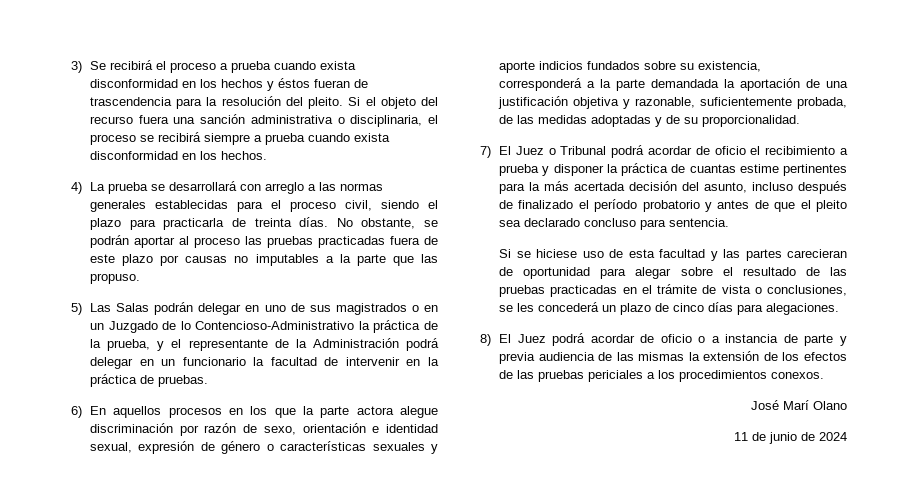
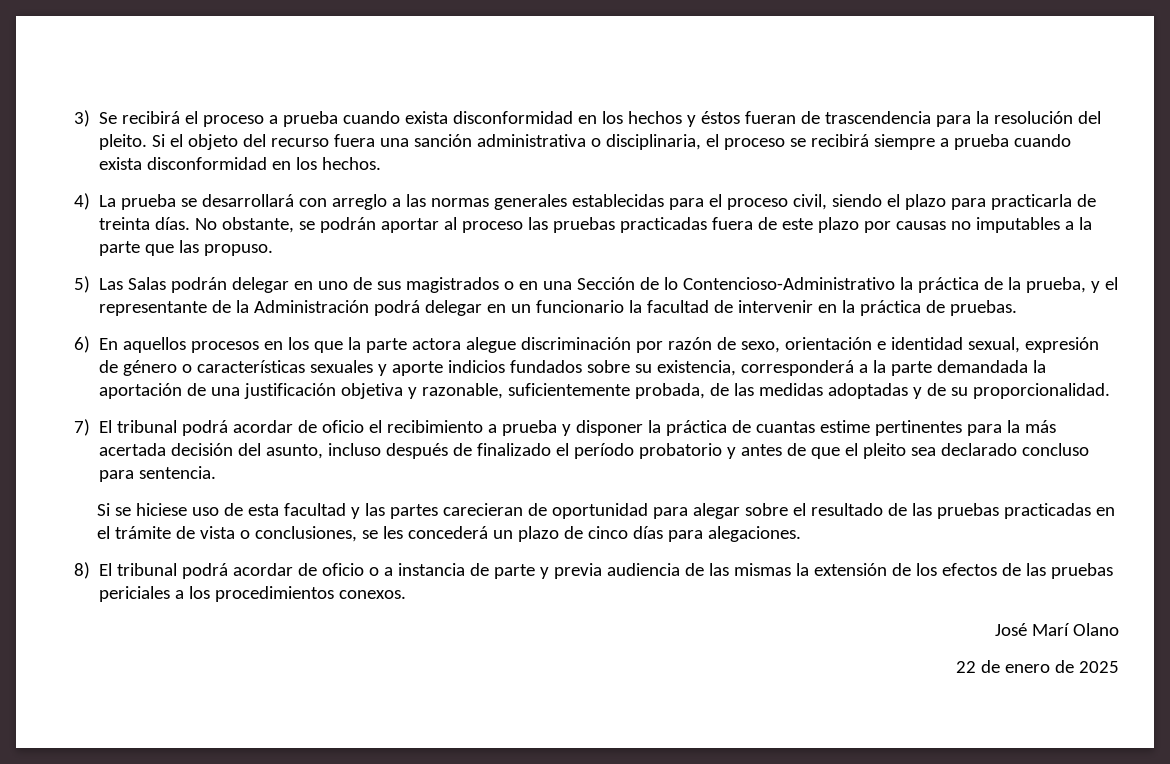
- 5) Las Salas podrán delegar en uno de sus magistrados o en un Juzgado de lo Contencioso-Administrativo la práctica de la prueba, y el representante de la Administración podrá delegar en un funcionario la facultad de intervenir en la práctica de pruebas.
+ 5) Las Salas podrán delegar en uno de sus magistrados o en una Sección de lo Contencioso-Administrativo la práctica de la prueba, y el representante de la Administración podrá delegar en un funcionario la facultad de intervenir en la práctica de pruebas.
- 7) El Juez o Tribunal podrá acordar de oficio el recibimiento a prueba y disponer la práctica de cuantas estime pertinentes para la más acertada decisión del asunto, incluso después de finalizado el período probatorio y antes de que el pleito sea declarado concluso para sentencia.
+ 7) El tribunal podrá acordar de oficio el recibimiento a prueba y disponer la práctica de cuantas estime pertinentes para la más acertada decisión del asunto, incluso después de finalizado el período probatorio y antes de que el pleito sea declarado concluso para sentencia.
- 8) El Juez podrá acordar de oficio o a instancia de parte y previa audiencia de las mismas la extensión de los efectos de las pruebas periciales a los procedimientos conexos.
+ 8) El tribunal podrá acordar de oficio o a instancia de parte y previa audiencia de las mismas la extensión de los efectos de las pruebas periciales a los procedimientos conexos.
- 11 de junio de 2024
+ 22 de enero de 2025

